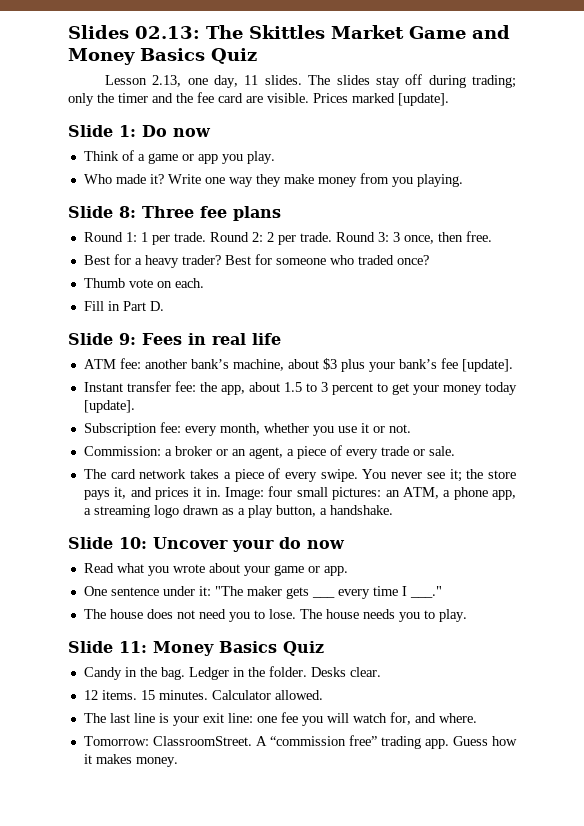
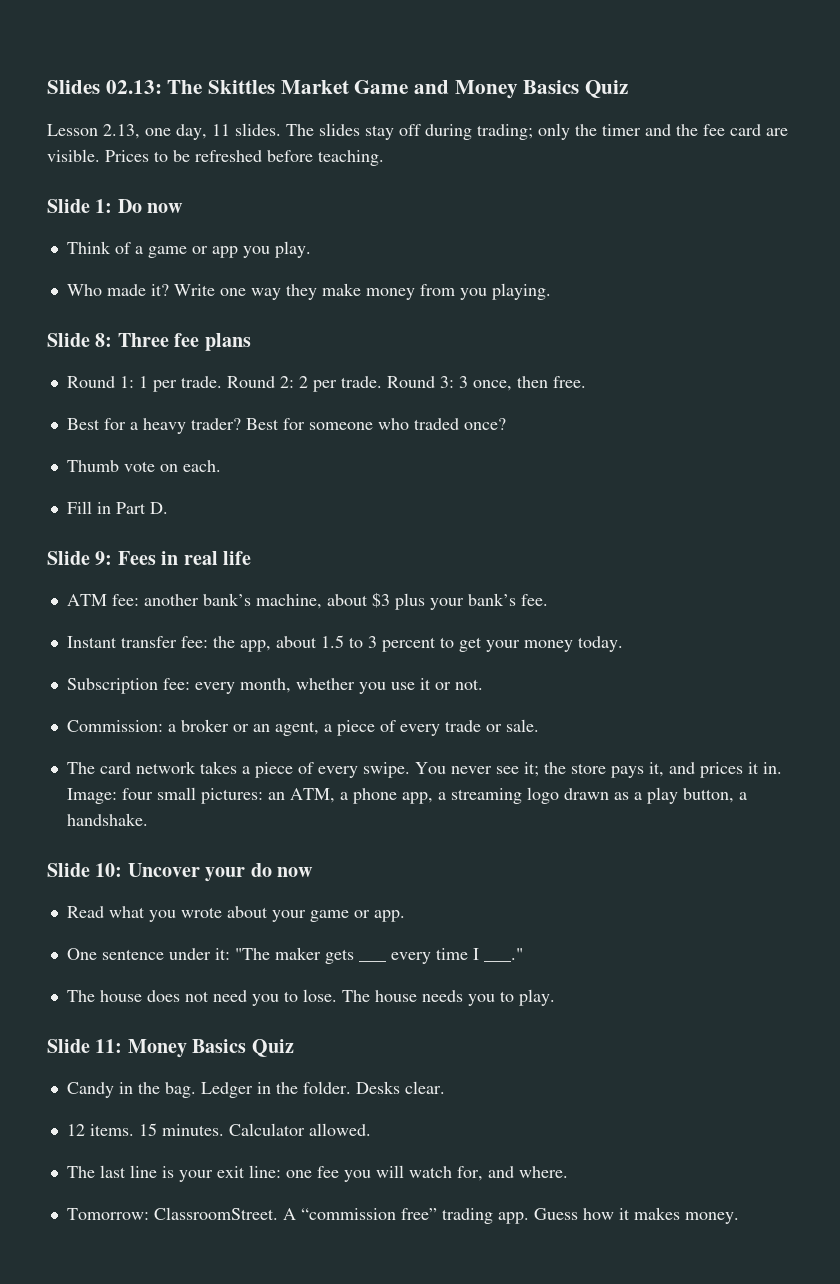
- Prices marked [update].
+ Prices to be refreshed before teaching.
- ATM fee: another bank’s machine, about $3 plus your bank’s fee [update].
+ ATM fee: another bank’s machine, about $3 plus your bank’s fee.
- Instant transfer fee: the app, about 1.5 to 3 percent to get your money today [update].
+ Instant transfer fee: the app, about 1.5 to 3 percent to get your money today.

